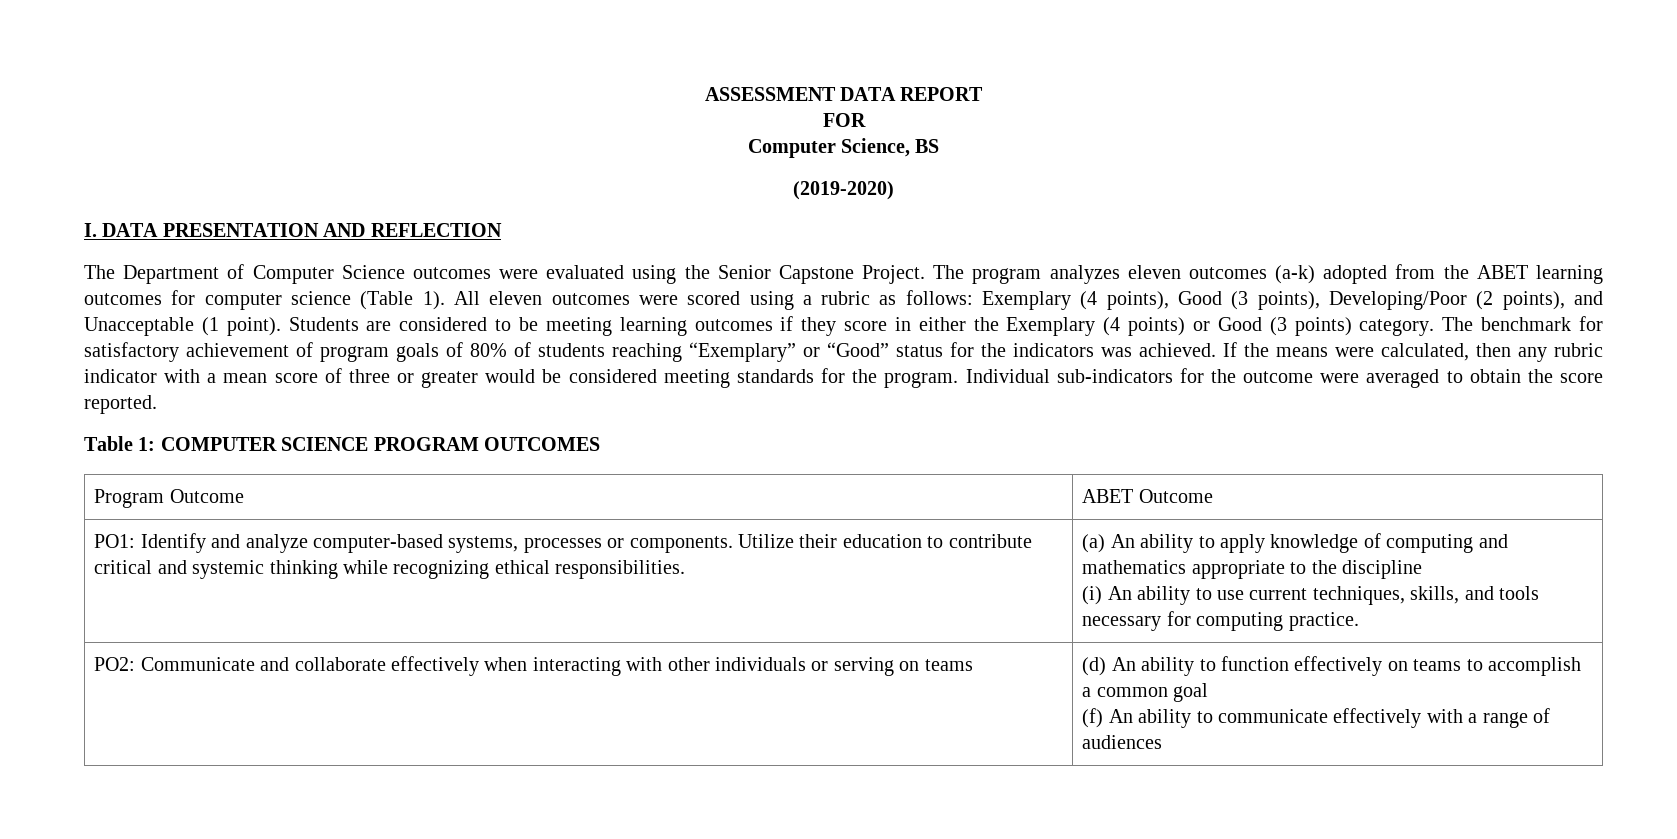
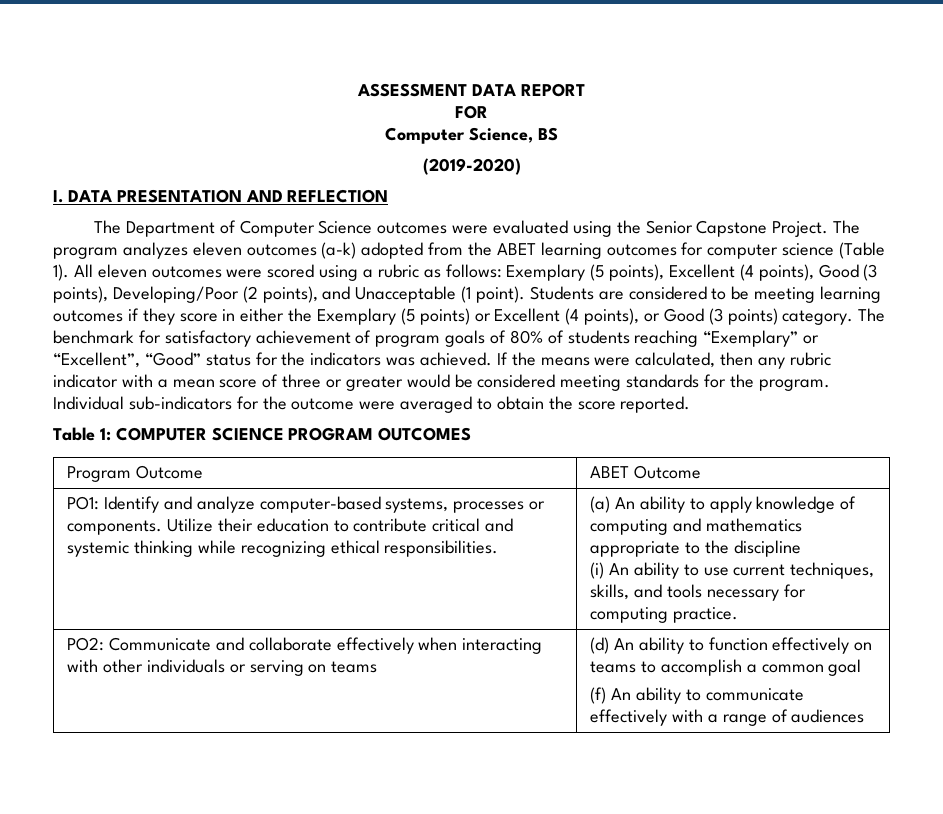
- All eleven outcomes were scored using a rubric as follows: Exemplary (4 points), Good (3 points), Developing/Poor (2 points), and Unacceptable (1 point).
+ All eleven outcomes were scored using a rubric as follows: Exemplary (5 points), Excellent (4 points), Good (3 points), Developing/Poor (2 points), and Unacceptable (1 point).
- Students are considered to be meeting learning outcomes if they score in either the Exemplary (4 points) or Good (3 points) category.
+ Students are considered to be meeting learning outcomes if they score in either the Exemplary (5 points) or Excellent (4 points), or Good (3 points) category.
- The benchmark for satisfactory achievement of program goals of 80% of students reaching “Exemplary” or “Good” status for the indicators was achieved.
+ The benchmark for satisfactory achievement of program goals of 80% of students reaching “Exemplary” or “Excellent”, “Good” status for the indicators was achieved.

